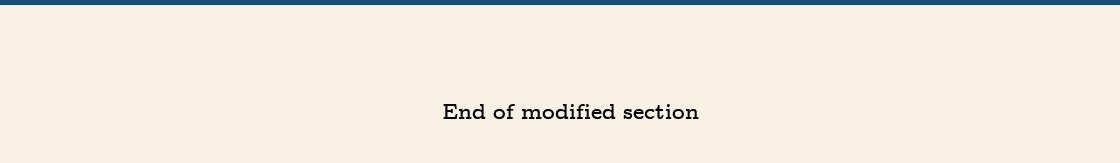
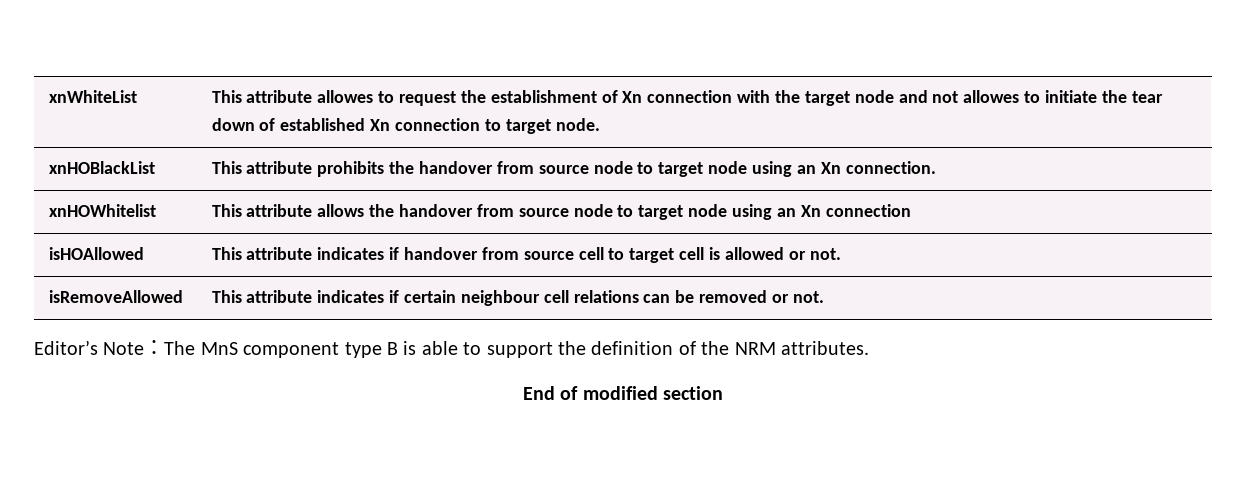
+ xnWhiteList | This attribute allowes to request the establishment of Xn connection with the target node and not allowes to initiate the tear down of established Xn connection to target node.
+ xnHOBlackList | This attribute prohibits the handover from source node to target node using an Xn connection.
+ xnHOWhitelist | This attribute allows the handover from source node to target node using an Xn connection
+ isHOAllowed | This attribute indicates if handover from source cell to target cell is allowed or not.
+ isRemoveAllowed | This attribute indicates if certain neighbour cell relations can be removed or not.
+ Editor’s Note：The MnS component type B is able to support the definition of the NRM attributes.

